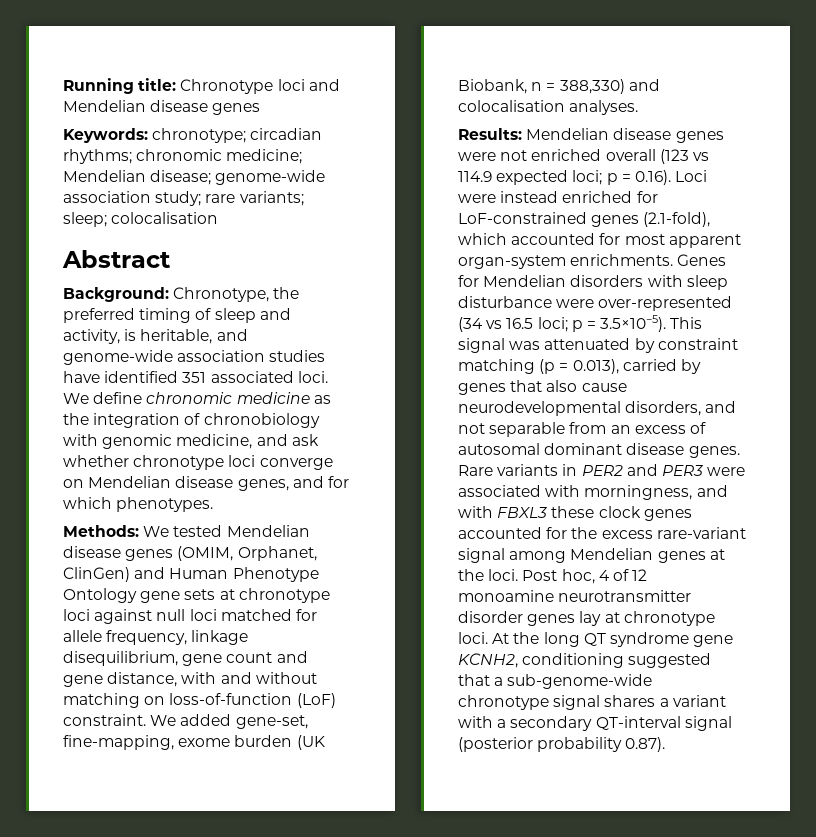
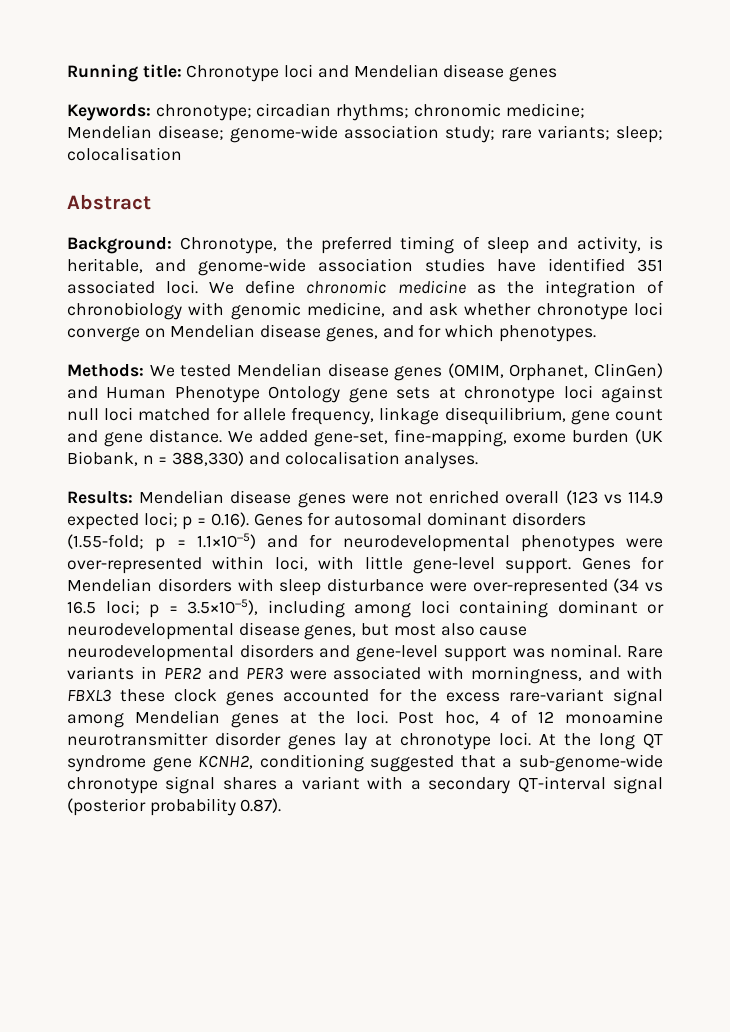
- Methods: We tested Mendelian disease genes (OMIM, Orphanet, ClinGen) and Human Phenotype Ontology gene sets at chronotype loci against null loci matched for allele frequency, linkage disequilibrium, gene count and gene distance, with and without matching on loss-of-function (LoF) constraint.
+ Methods: We tested Mendelian disease genes (OMIM, Orphanet, ClinGen) and Human Phenotype Ontology gene sets at chronotype loci against null loci matched for allele frequency, linkage disequilibrium, gene count and gene distance.
- Results: Mendelian disease genes were not enriched overall (123 vs 114.9 expected loci; p = 0.16). Loci were instead enriched for LoF-constrained genes (2.1-fold), which accounted for most apparent organ-system enrichments.
+ Results: Mendelian disease genes were not enriched overall (123 vs 114.9 expected loci; p = 0.16). Genes for autosomal dominant disorders (1.55-fold; p = 1.1×10−5) and for neurodevelopmental phenotypes were over-represented within loci, with little gene-level support.
- Genes for Mendelian disorders with sleep disturbance were over-represented (34 vs 16.5 loci; p = 3.5×10−5). This signal was attenuated by constraint matching (p = 0.013), carried by genes that also cause neurodevelopmental disorders, and not separable from an excess of autosomal dominant disease genes.
+ Genes for Mendelian disorders with sleep disturbance were over-represented (34 vs 16.5 loci; p = 3.5×10−5), including among loci containing dominant or neurodevelopmental disease genes, but most also cause neurodevelopmental disorders and gene-level support was nominal.

